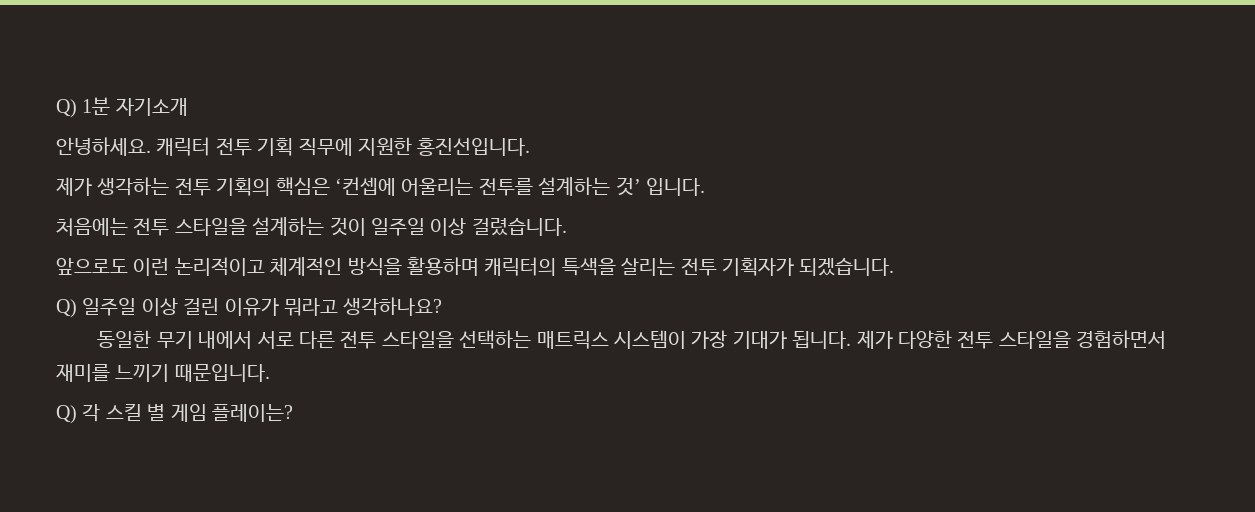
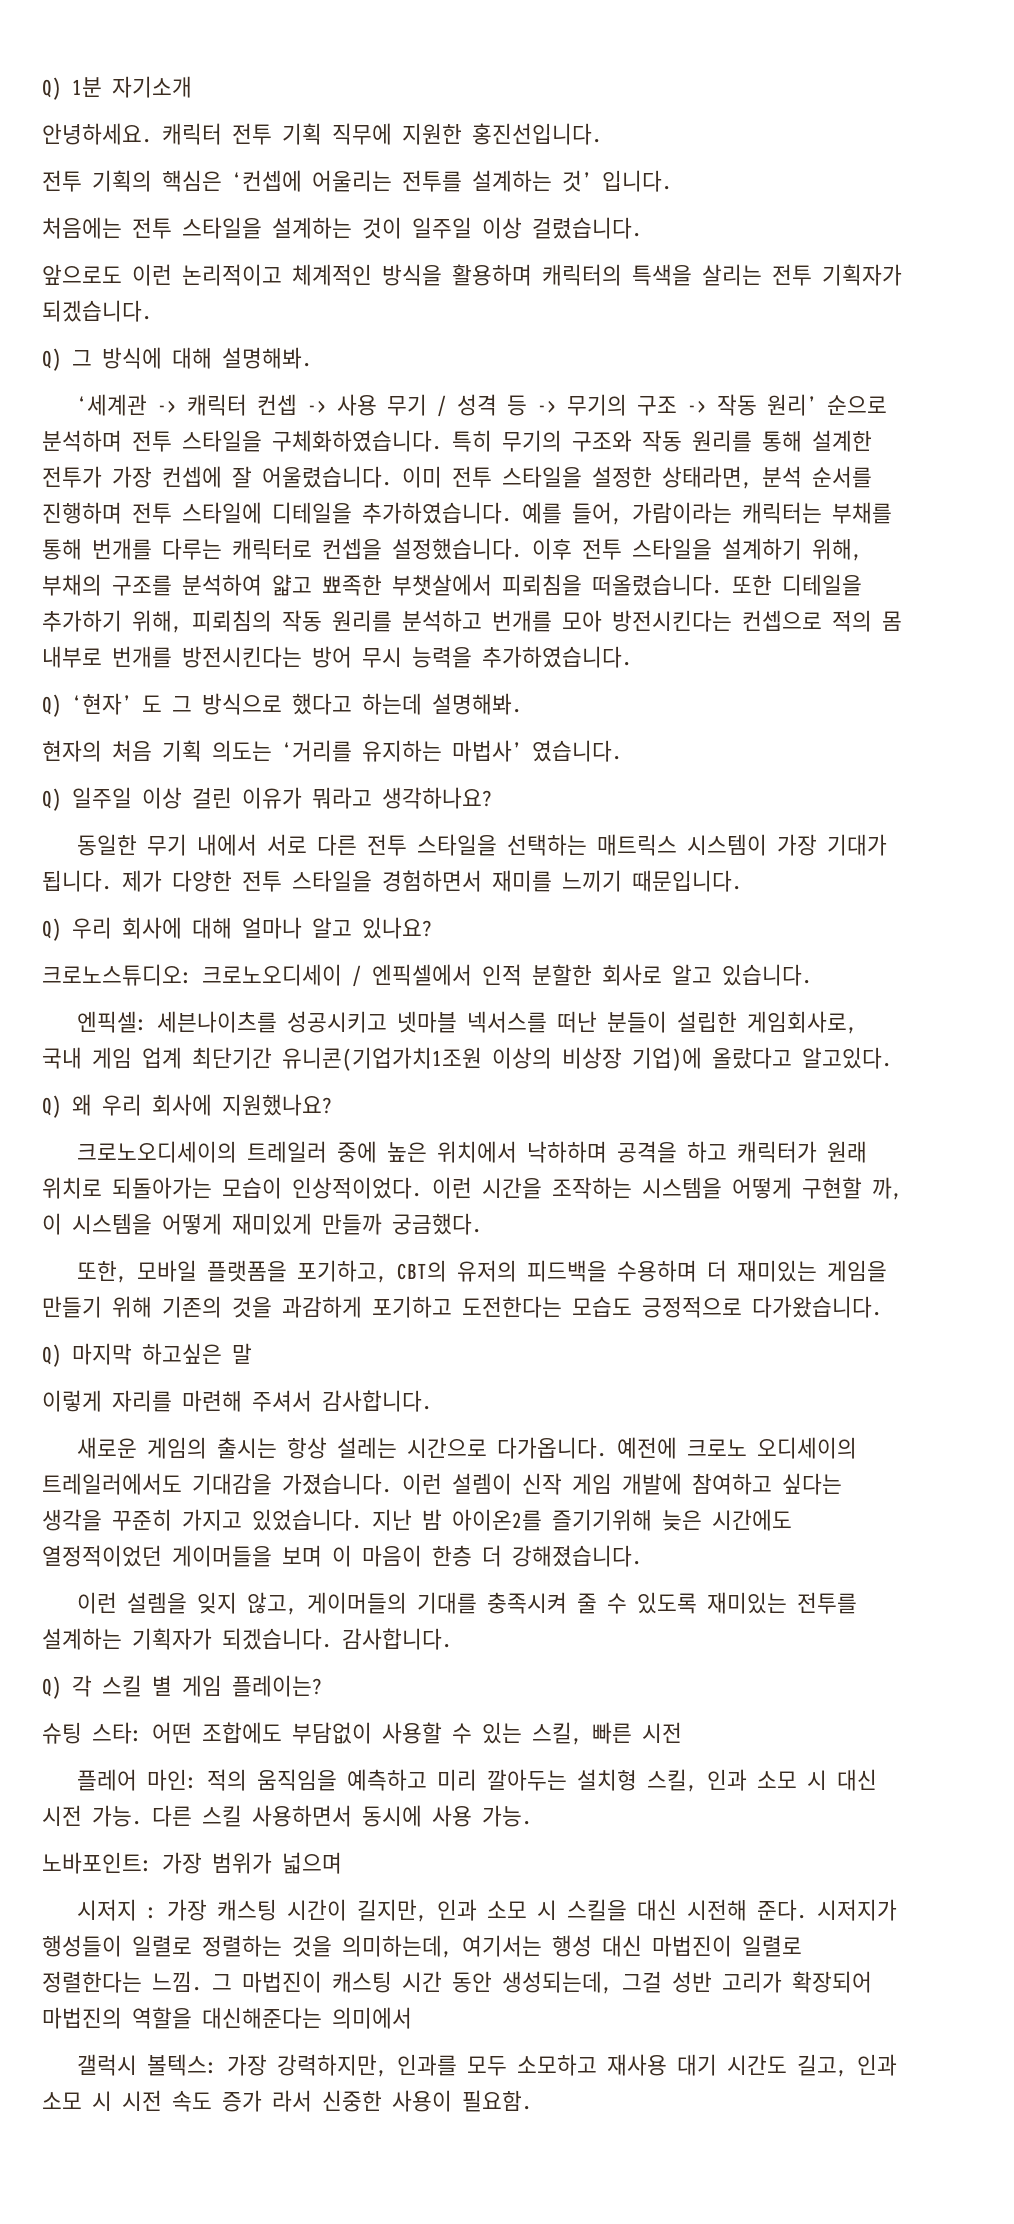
- 제가 생각하는 전투 기획의 핵심은 ‘컨셉에 어울리는 전투를 설계하는 것’ 입니다.
+ 전투 기획의 핵심은 ‘컨셉에 어울리는 전투를 설계하는 것’ 입니다.
+ Q) 그 방식에 대해 설명해봐.
+ ‘세계관 -> 캐릭터 컨셉 -> 사용 무기 / 성격 등 -> 무기의 구조 -> 작동 원리’ 순으로 분석하며 전투 스타일을 구체화하였습니다. 특히 무기의 구조와 작동 원리를 통해 설계한 전투가 가장 컨셉에 잘 어울렸습니다. 이미 전투 스타일을 설정한 상태라면, 분석 순서를 진행하며 전투 스타일에 디테일을 추가하였습니다. 예를 들어, 가람이라는 캐릭터는 부채를 통해 번개를 다루는 캐릭터로 컨셉을 설정했습니다. 이후 전투 스타일을 설계하기 위해, 부채의 구조를 분석하여 얇고 뾰족한 부챗살에서 피뢰침을 떠올렸습니다. 또한 디테일을 추가하기 위해, 피뢰침의 작동 원리를 분석하고 번개를 모아 방전시킨다는 컨셉으로 적의 몸 내부로 번개를 방전시킨다는 방어 무시 능력을 추가하였습니다.
+ Q) ‘현자’ 도 그 방식으로 했다고 하는데 설명해봐.
+ 현자의 처음 기획 의도는 ‘거리를 유지하는 마법사’ 였습니다.
+ Q) 우리 회사에 대해 얼마나 알고 있나요?
+ 크로노스튜디오: 크로노오디세이 / 엔픽셀에서 인적 분할한 회사로 알고 있습니다.
+ 엔픽셀: 세븐나이츠를 성공시키고 넷마블 넥서스를 떠난 분들이 설립한 게임회사로, 국내 게임 업계 최단기간 유니콘(기업가치1조원 이상의 비상장 기업)에 올랐다고 알고있다.
+ Q) 왜 우리 회사에 지원했나요?
+ 크로노오디세이의 트레일러 중에 높은 위치에서 낙하하며 공격을 하고 캐릭터가 원래 위치로 되돌아가는 모습이 인상적이었다. 이런 시간을 조작하는 시스템을 어떻게 구현할 까, 이 시스템을 어떻게 재미있게 만들까 궁금했다.
+ 또한, 모바일 플랫폼을 포기하고, CBT의 유저의 피드백을 수용하며 더 재미있는 게임을 만들기 위해 기존의 것을 과감하게 포기하고 도전한다는 모습도 긍정적으로 다가왔습니다.
+ Q) 마지막 하고싶은 말
+ 이렇게 자리를 마련해 주셔서 감사합니다.
+ 새로운 게임의 출시는 항상 설레는 시간으로 다가옵니다. 예전에 크로노 오디세이의 트레일러에서도 기대감을 가졌습니다. 이런 설렘이 신작 게임 개발에 참여하고 싶다는 생각을 꾸준히 가지고 있었습니다. 지난 밤 아이온2를 즐기기위해 늦은 시간에도 열정적이었던 게이머들을 보며 이 마음이 한층 더 강해졌습니다.
+ 이런 설렘을 잊지 않고, 게이머들의 기대를 충족시켜 줄 수 있도록 재미있는 전투를 설계하는 기획자가 되겠습니다. 감사합니다.
+ 슈팅 스타: 어떤 조합에도 부담없이 사용할 수 있는 스킬, 빠른 시전
+ 플레어 마인: 적의 움직임을 예측하고 미리 깔아두는 설치형 스킬, 인과 소모 시 대신 시전 가능. 다른 스킬 사용하면서 동시에 사용 가능.
+ 노바포인트: 가장 범위가 넓으며
+ 시저지 : 가장 캐스팅 시간이 길지만, 인과 소모 시 스킬을 대신 시전해 준다. 시저지가 행성들이 일렬로 정렬하는 것을 의미하는데, 여기서는 행성 대신 마법진이 일렬로 정렬한다는 느낌. 그 마법진이 캐스팅 시간 동안 생성되는데, 그걸 성반 고리가 확장되어 마법진의 역할을 대신해준다는 의미에서
+ 갤럭시 볼텍스: 가장 강력하지만, 인과를 모두 소모하고 재사용 대기 시간도 길고, 인과 소모 시 시전 속도 증가 라서 신중한 사용이 필요함.

